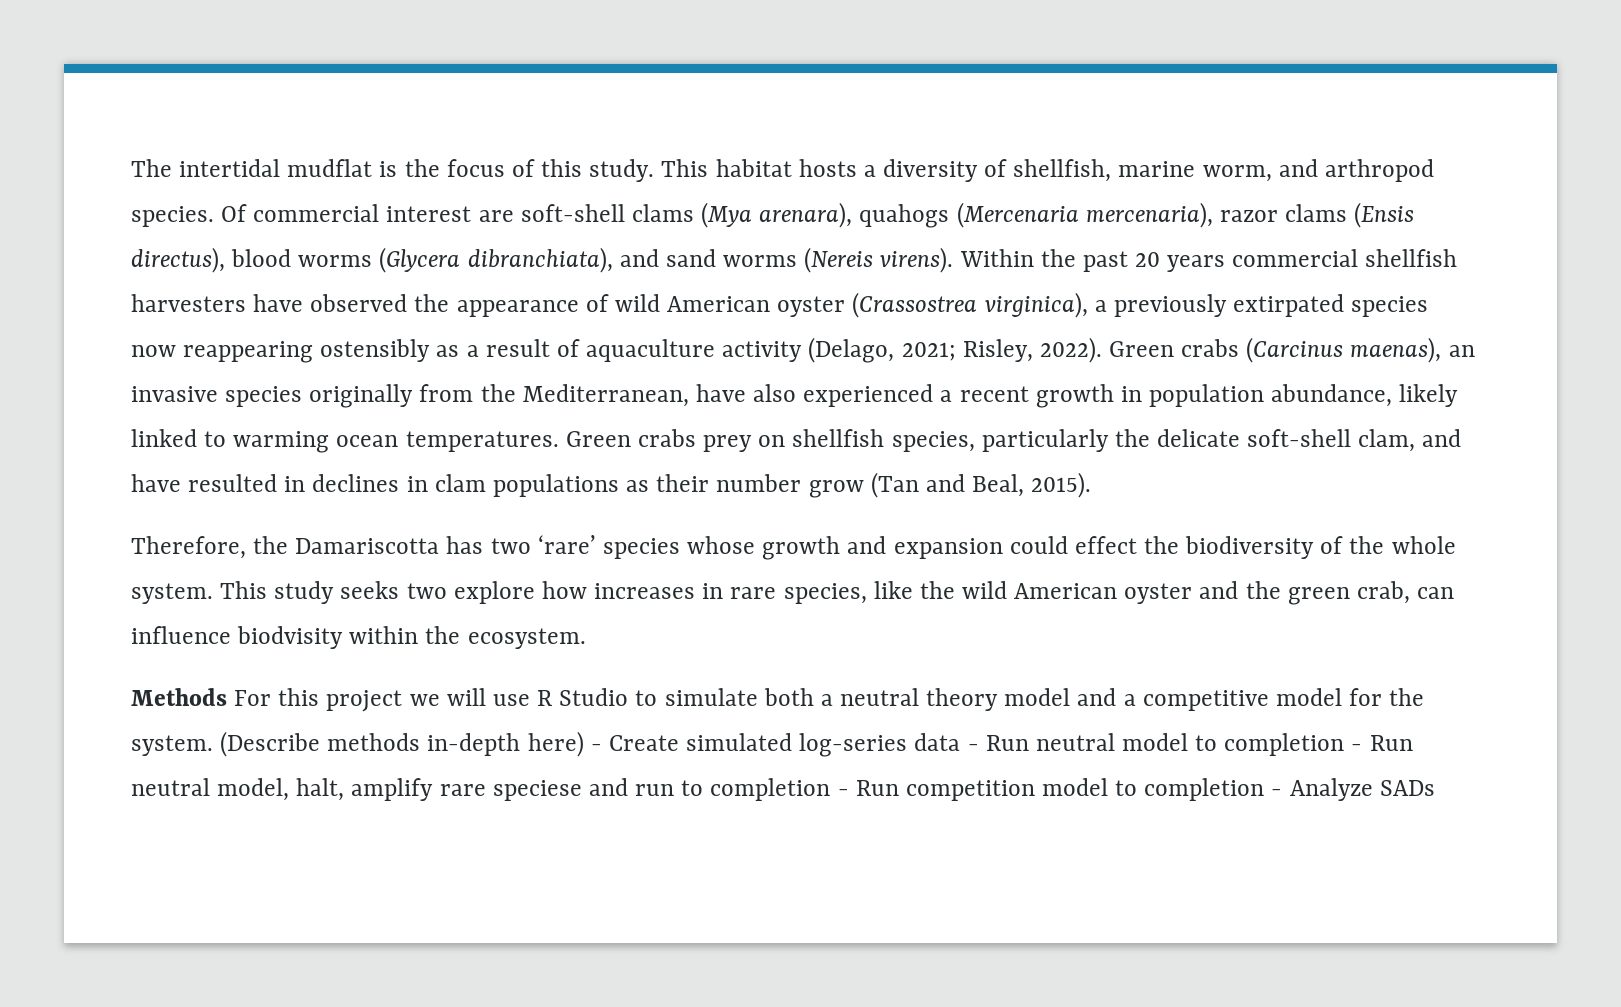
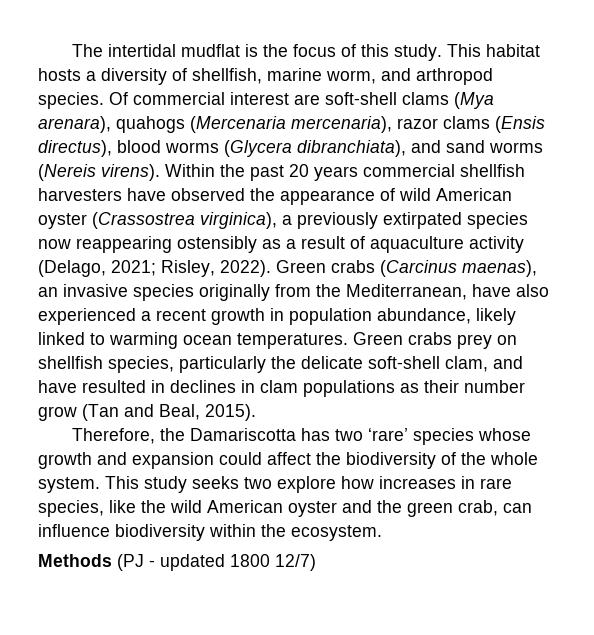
- Therefore, the Damariscotta has two ‘rare’ species whose growth and expansion could effect the biodiversity of the whole system.
+ Therefore, the Damariscotta has two ‘rare’ species whose growth and expansion could affect the biodiversity of the whole system.
- This study seeks two explore how increases in rare species, like the wild American oyster and the green crab, can influence biodvisity within the ecosystem.
+ This study seeks two explore how increases in rare species, like the wild American oyster and the green crab, can influence biodiversity within the ecosystem.
- Methods For this project we will use R Studio to simulate both a neutral theory model and a competitive model for the system. (Describe methods in-depth here) - Create simulated log-series data - Run neutral model to completion - Run neutral model, halt, amplify rare speciese and run to completion - Run competition model to completion - Analyze SADs
+ Methods (PJ - updated 1800 12/7)

